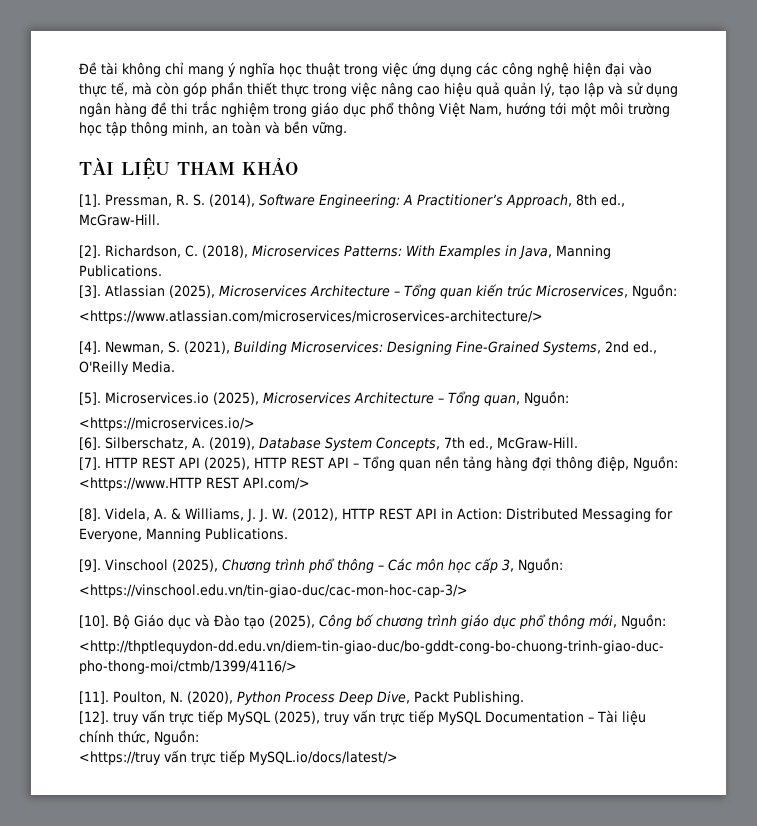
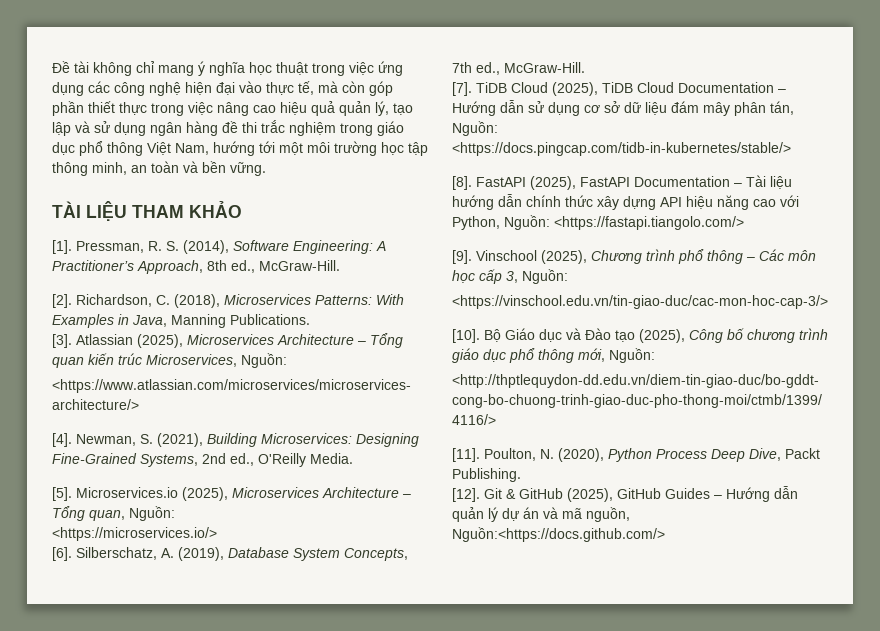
- HTTP REST API (2025), HTTP REST API – Tổng quan nền tảng hàng đợi thông điệp, Nguồn: <https://www.HTTP REST API.com/>
- [8]. Videla, A. & Williams, J. J. W. (2012), HTTP REST API in Action: Distributed Messaging for Everyone, Manning Publications.
+ TiDB Cloud (2025), TiDB Cloud Documentation – Hướng dẫn sử dụng cơ sở dữ liệu đám mây phân tán, Nguồn: <https://docs.pingcap.com/tidb-in-kubernetes/stable/>
+ [8]. FastAPI (2025), FastAPI Documentation – Tài liệu hướng dẫn chính thức xây dựng API hiệu năng cao với Python, Nguồn: <https://fastapi.tiangolo.com/>
- [12]. truy vấn trực tiếp MySQL (2025), truy vấn trực tiếp MySQL Documentation – Tài liệu chính thức, Nguồn:
- <https://truy vấn trực tiếp MySQL.io/docs/latest/>
+ [12]. Git & GitHub (2025), GitHub Guides – Hướng dẫn quản lý dự án và mã nguồn, Nguồn:<https://docs.github.com/>

